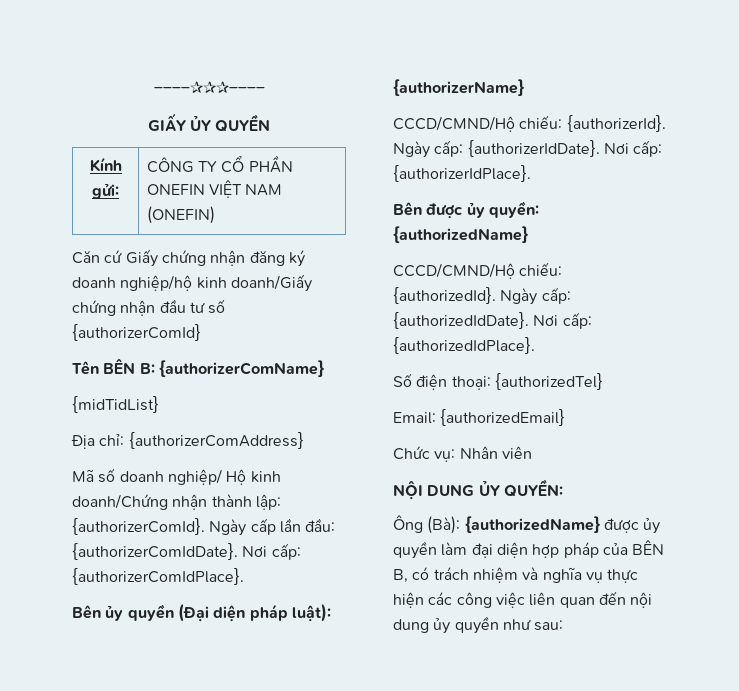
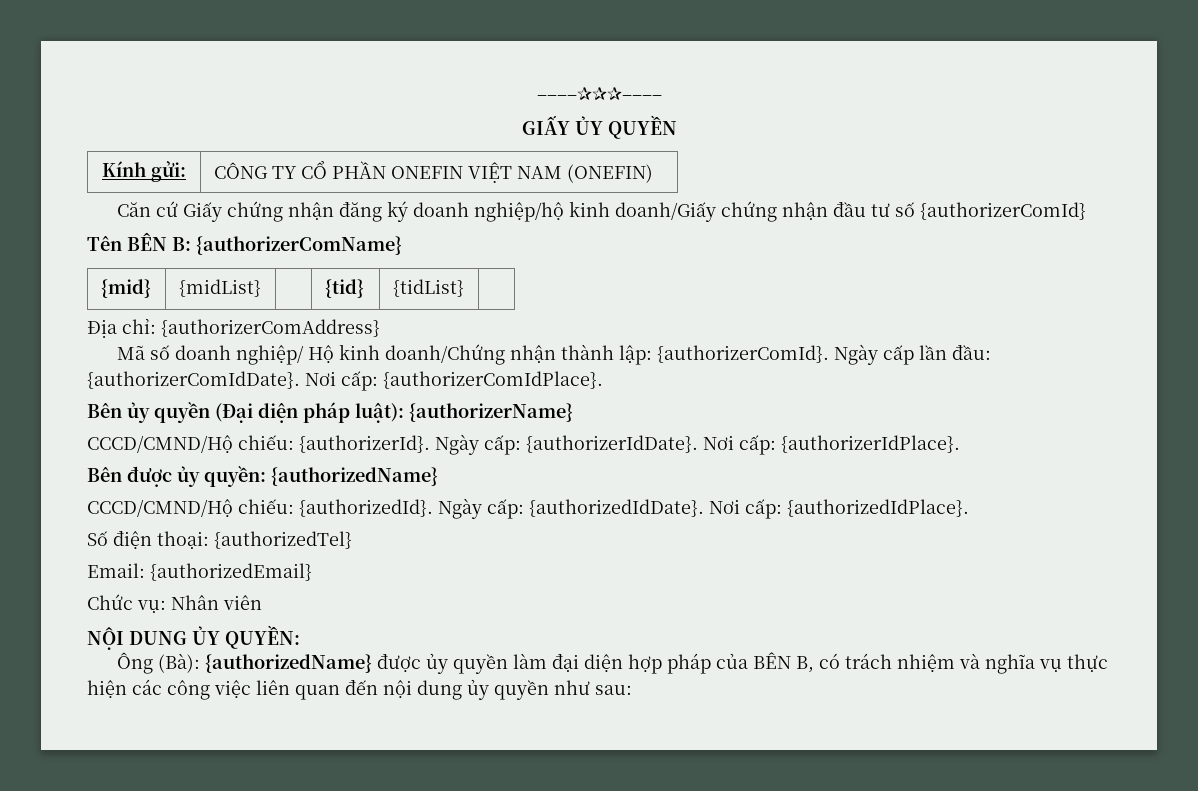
- {midTidList}
+ {mid} | {midList} | | {tid} | {tidList} |

